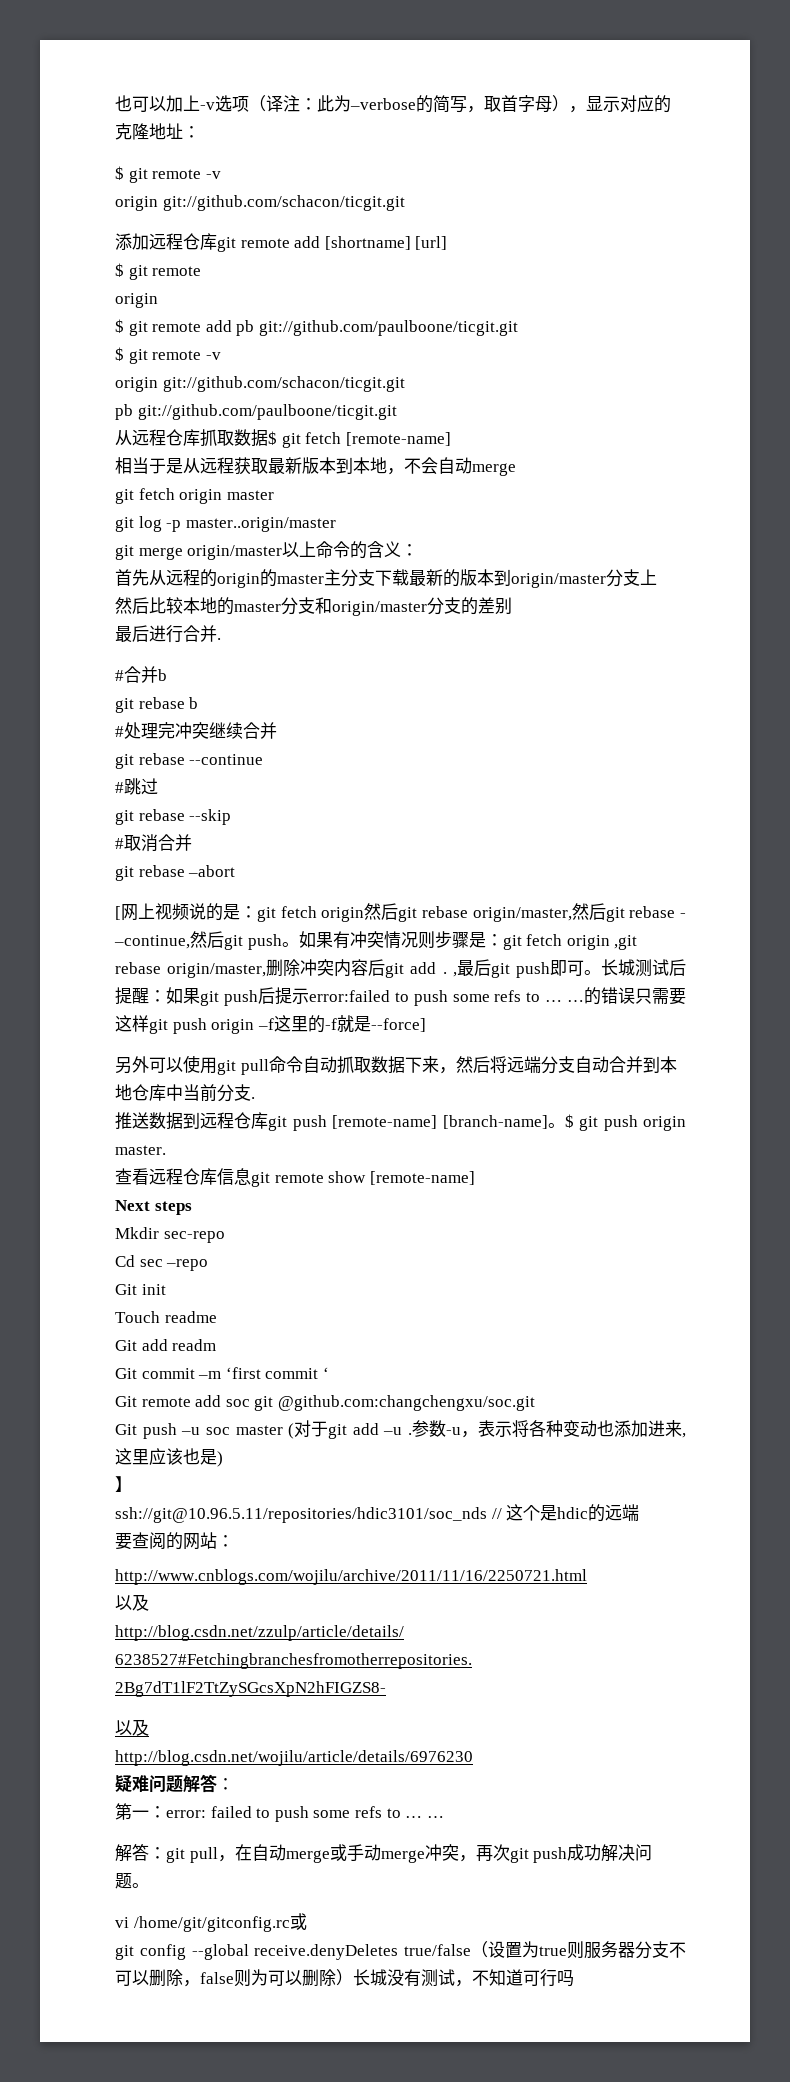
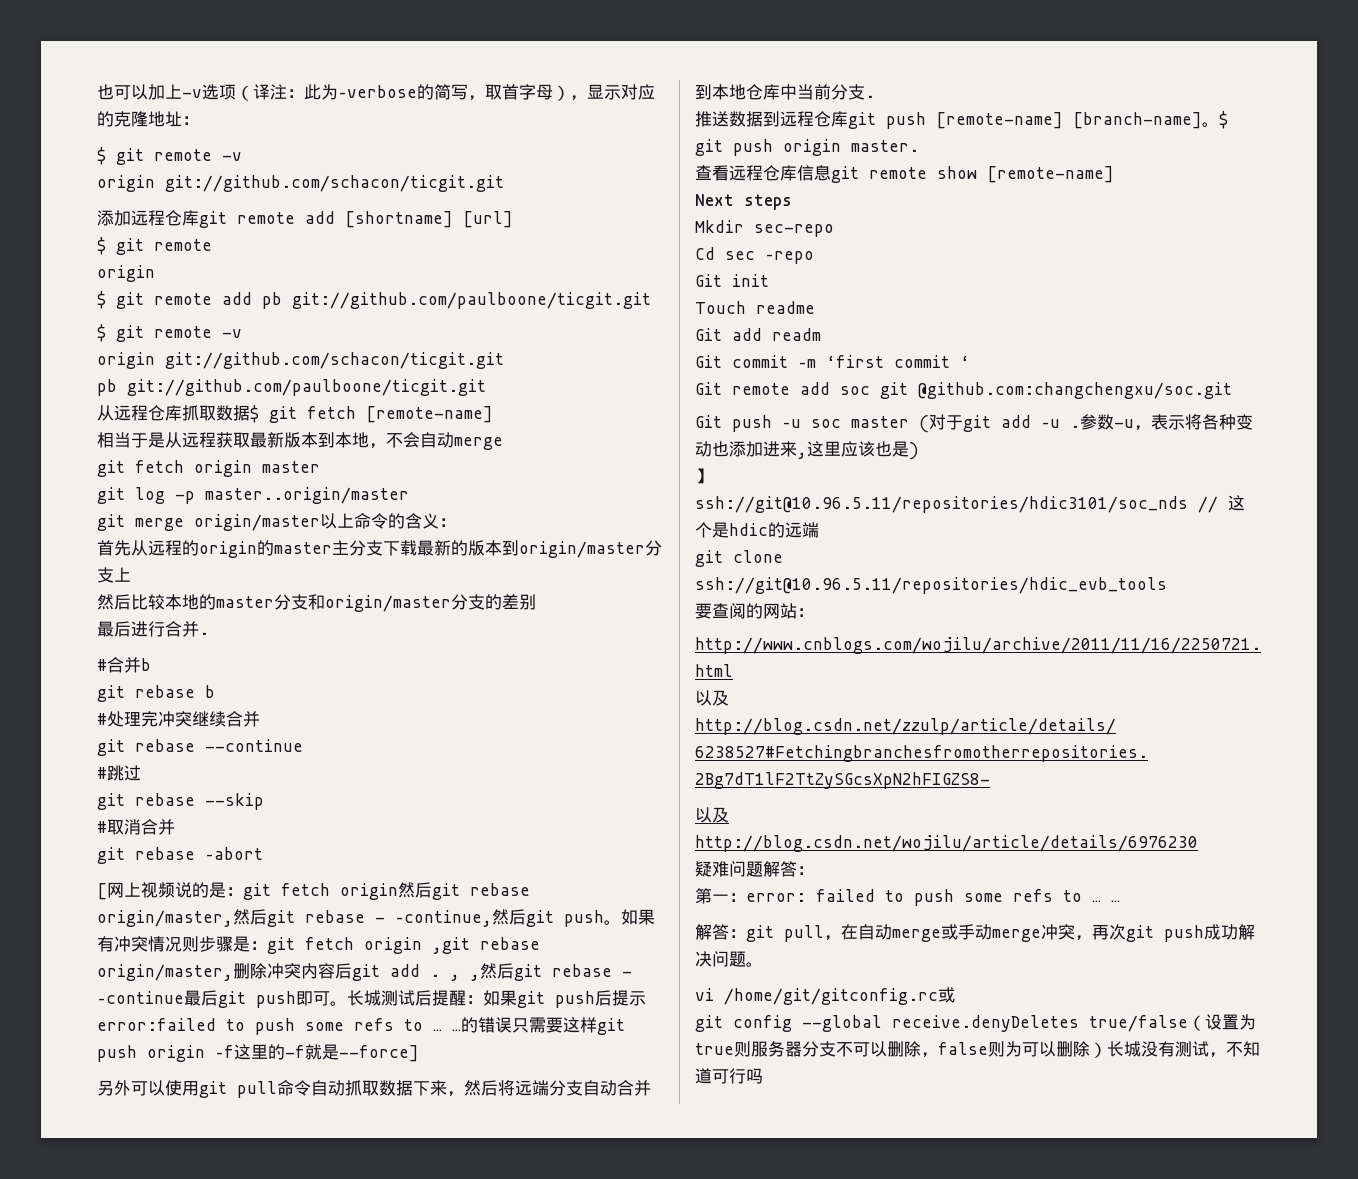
- 如果有冲突情况则步骤是：git fetch origin ,git rebase origin/master,删除冲突内容后git add . ,最后git push即可。
+ 如果有冲突情况则步骤是：git fetch origin ,git rebase origin/master,删除冲突内容后git add . , ,然后git rebase - –continue最后git push即可。
+ git clone ssh://git@10.96.5.11/repositories/hdic_evb_tools

